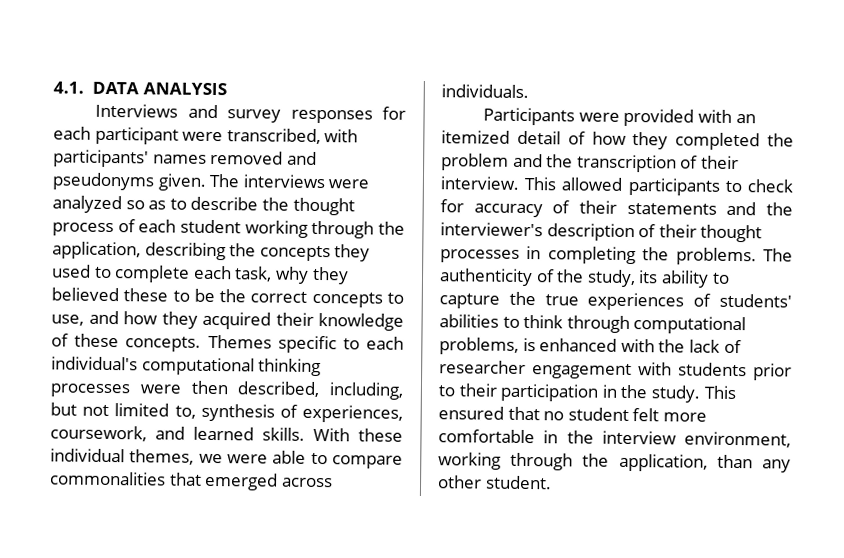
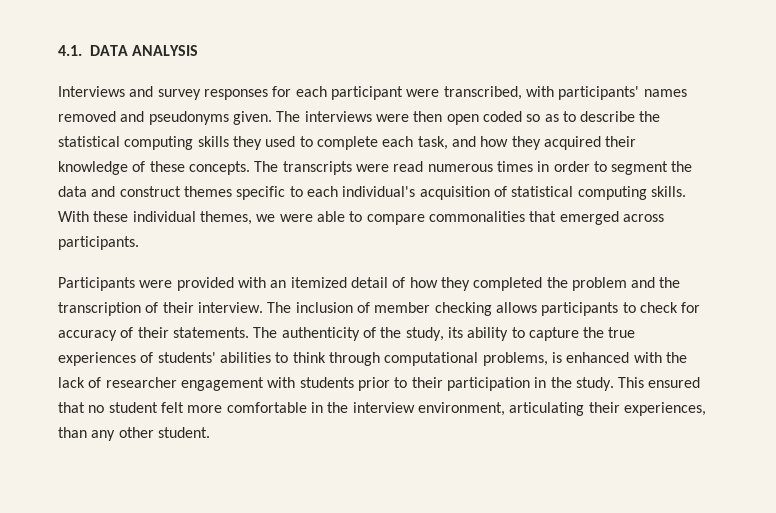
- The interviews were analyzed so as to describe the thought process of each student working through the application, describing the concepts they used to complete each task, why they believed these to be the correct concepts to use, and how they acquired their knowledge of these concepts.
+ The interviews were then open coded so as to describe the statistical computing skills they used to complete each task, and how they acquired their knowledge of these concepts.
- Themes specific to each individual's computational thinking processes were then described, including, but not limited to, synthesis of experiences, coursework, and learned skills.
+ The transcripts were read numerous times in order to segment the data and construct themes specific to each individual's acquisition of statistical computing skills.
- With these individual themes, we were able to compare commonalities that emerged across individuals.
+ With these individual themes, we were able to compare commonalities that emerged across participants.
- This allowed participants to check for accuracy of their statements and the interviewer's description of their thought processes in completing the problems.
+ The inclusion of member checking allows participants to check for accuracy of their statements.
- This ensured that no student felt more comfortable in the interview environment, working through the application, than any other student.
+ This ensured that no student felt more comfortable in the interview environment, articulating their experiences, than any other student.

